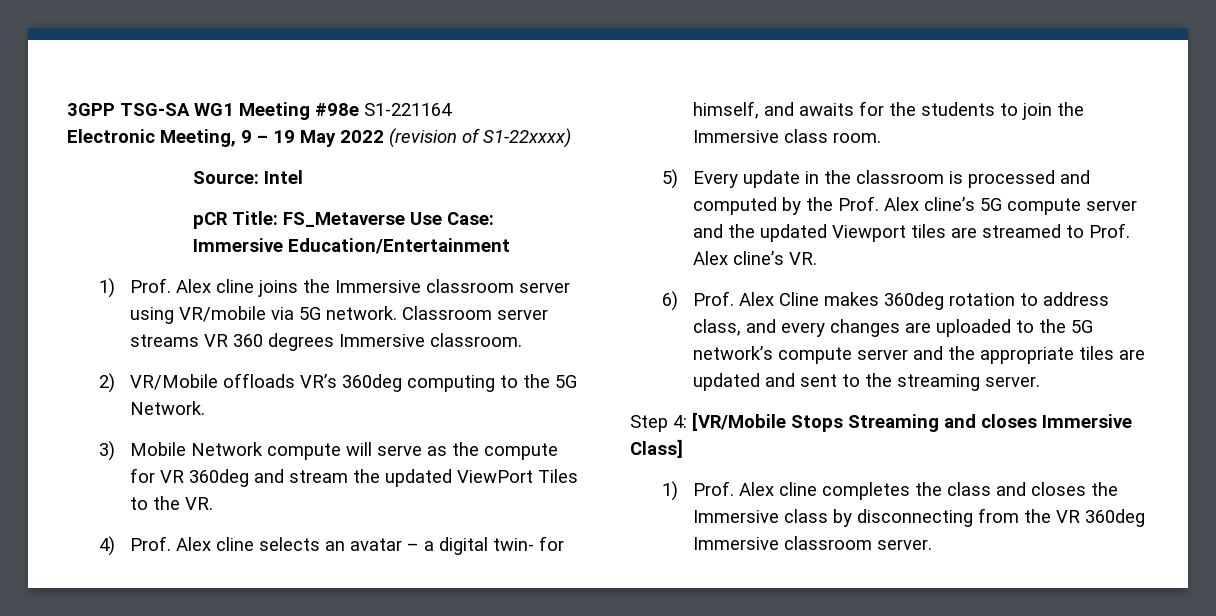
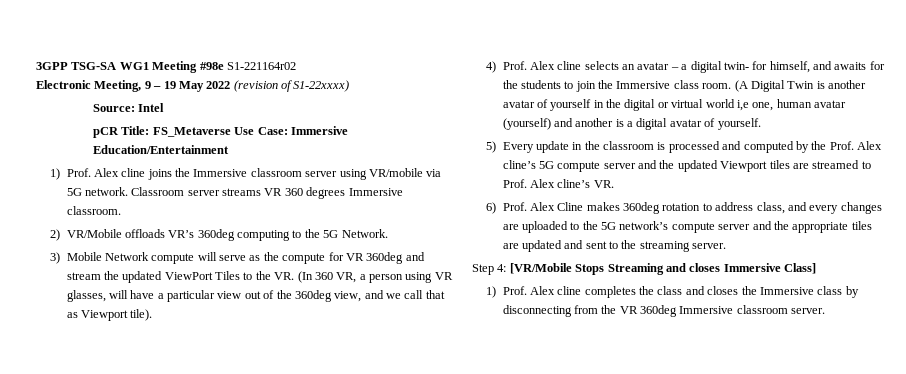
- 3GPP TSG-SA WG1 Meeting #98e S1-221164
+ 3GPP TSG-SA WG1 Meeting #98e S1-221164r02
- 3) Mobile Network compute will serve as the compute for VR 360deg and stream the updated ViewPort Tiles to the VR.
+ 3) Mobile Network compute will serve as the compute for VR 360deg and stream the updated ViewPort Tiles to the VR. (In 360 VR, a person using VR glasses, will have a particular view out of the 360deg view, and we call that as Viewport tile).
+ (A Digital Twin is another avatar of yourself in the digital or virtual world i,e one, human avatar (yourself) and another is a digital avatar of yourself.

